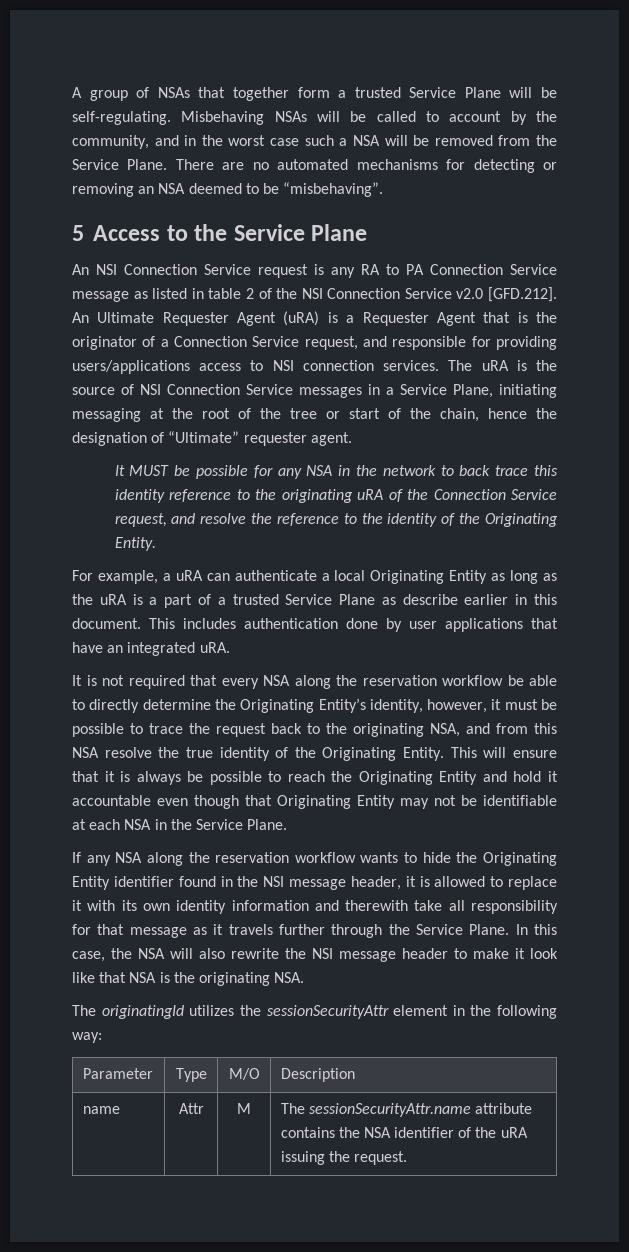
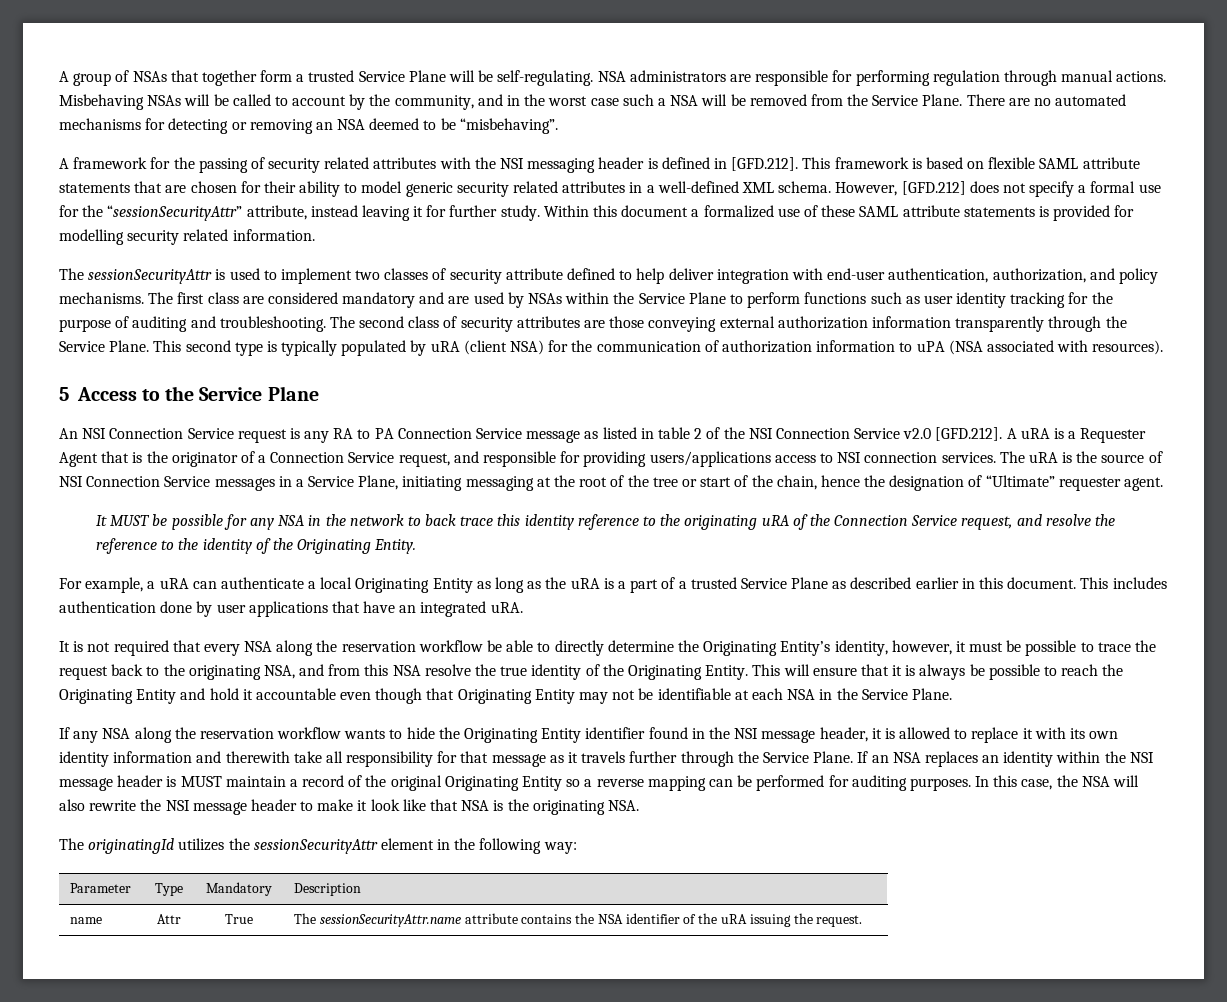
+ NSA administrators are responsible for performing regulation through manual actions.
+ A framework for the passing of security related attributes with the NSI messaging header is defined in [GFD.212]. This framework is based on flexible SAML attribute statements that are chosen for their ability to model generic security related attributes in a well-defined XML schema. However, [GFD.212] does not specify a formal use for the “sessionSecurityAttr” attribute, instead leaving it for further study. Within this document a formalized use of these SAML attribute statements is provided for modelling security related information.
+ The sessionSecurityAttr is used to implement two classes of security attribute defined to help deliver integration with end-user authentication, authorization, and policy mechanisms. The first class are considered mandatory and are used by NSAs within the Service Plane to perform functions such as user identity tracking for the purpose of auditing and troubleshooting. The second class of security attributes are those conveying external authorization information transparently through the Service Plane. This second type is typically populated by uRA (client NSA) for the communication of authorization information to uPA (NSA associated with resources).
- An NSI Connection Service request is any RA to PA Connection Service message as listed in table 2 of the NSI Connection Service v2.0 [GFD.212]. An Ultimate Requester Agent (uRA) is a Requester Agent that is the originator of a Connection Service request, and responsible for providing users/applications access to NSI connection services.
+ An NSI Connection Service request is any RA to PA Connection Service message as listed in table 2 of the NSI Connection Service v2.0 [GFD.212]. A uRA is a Requester Agent that is the originator of a Connection Service request, and responsible for providing users/applications access to NSI connection services.
- For example, a uRA can authenticate a local Originating Entity as long as the uRA is a part of a trusted Service Plane as describe earlier in this document.
+ For example, a uRA can authenticate a local Originating Entity as long as the uRA is a part of a trusted Service Plane as described earlier in this document.
+ If an NSA replaces an identity within the NSI message header is MUST maintain a record of the original Originating Entity so a reverse mapping can be performed for auditing purposes.
- Parameter | Type | M/O | Description
+ Parameter | Type | Mandatory | Description
- name | Attr | M | The sessionSecurityAttr.name attribute contains the NSA identifier of the uRA issuing the request.
+ name | Attr | True | The sessionSecurityAttr.name attribute contains the NSA identifier of the uRA issuing the request.

